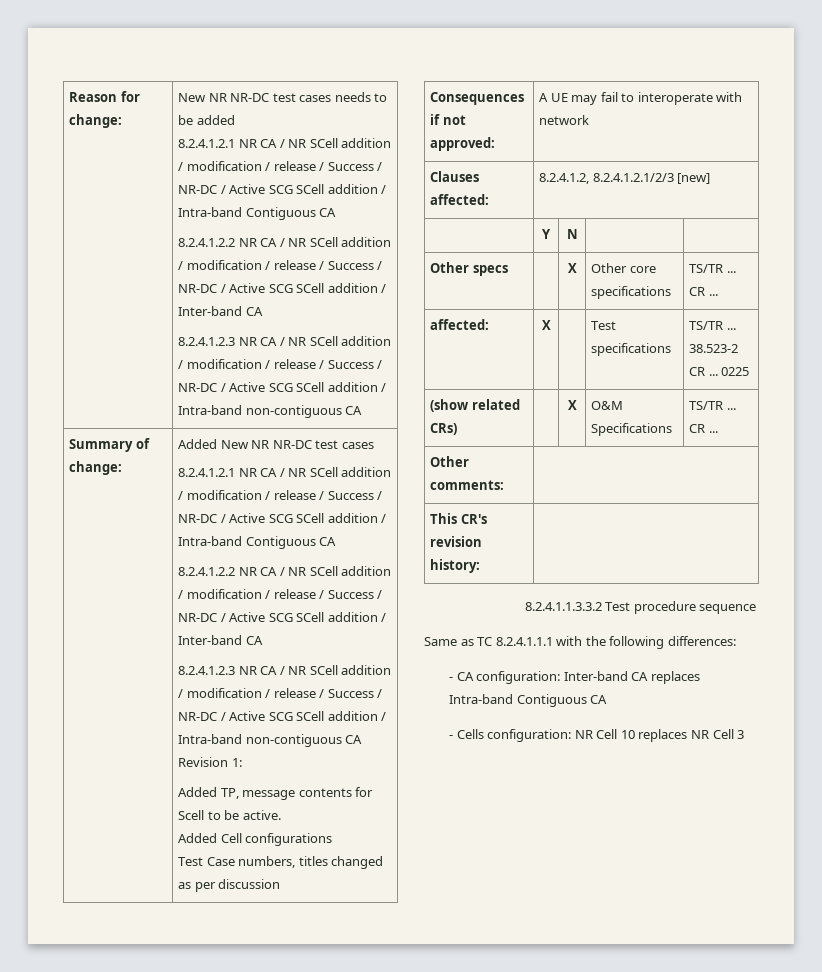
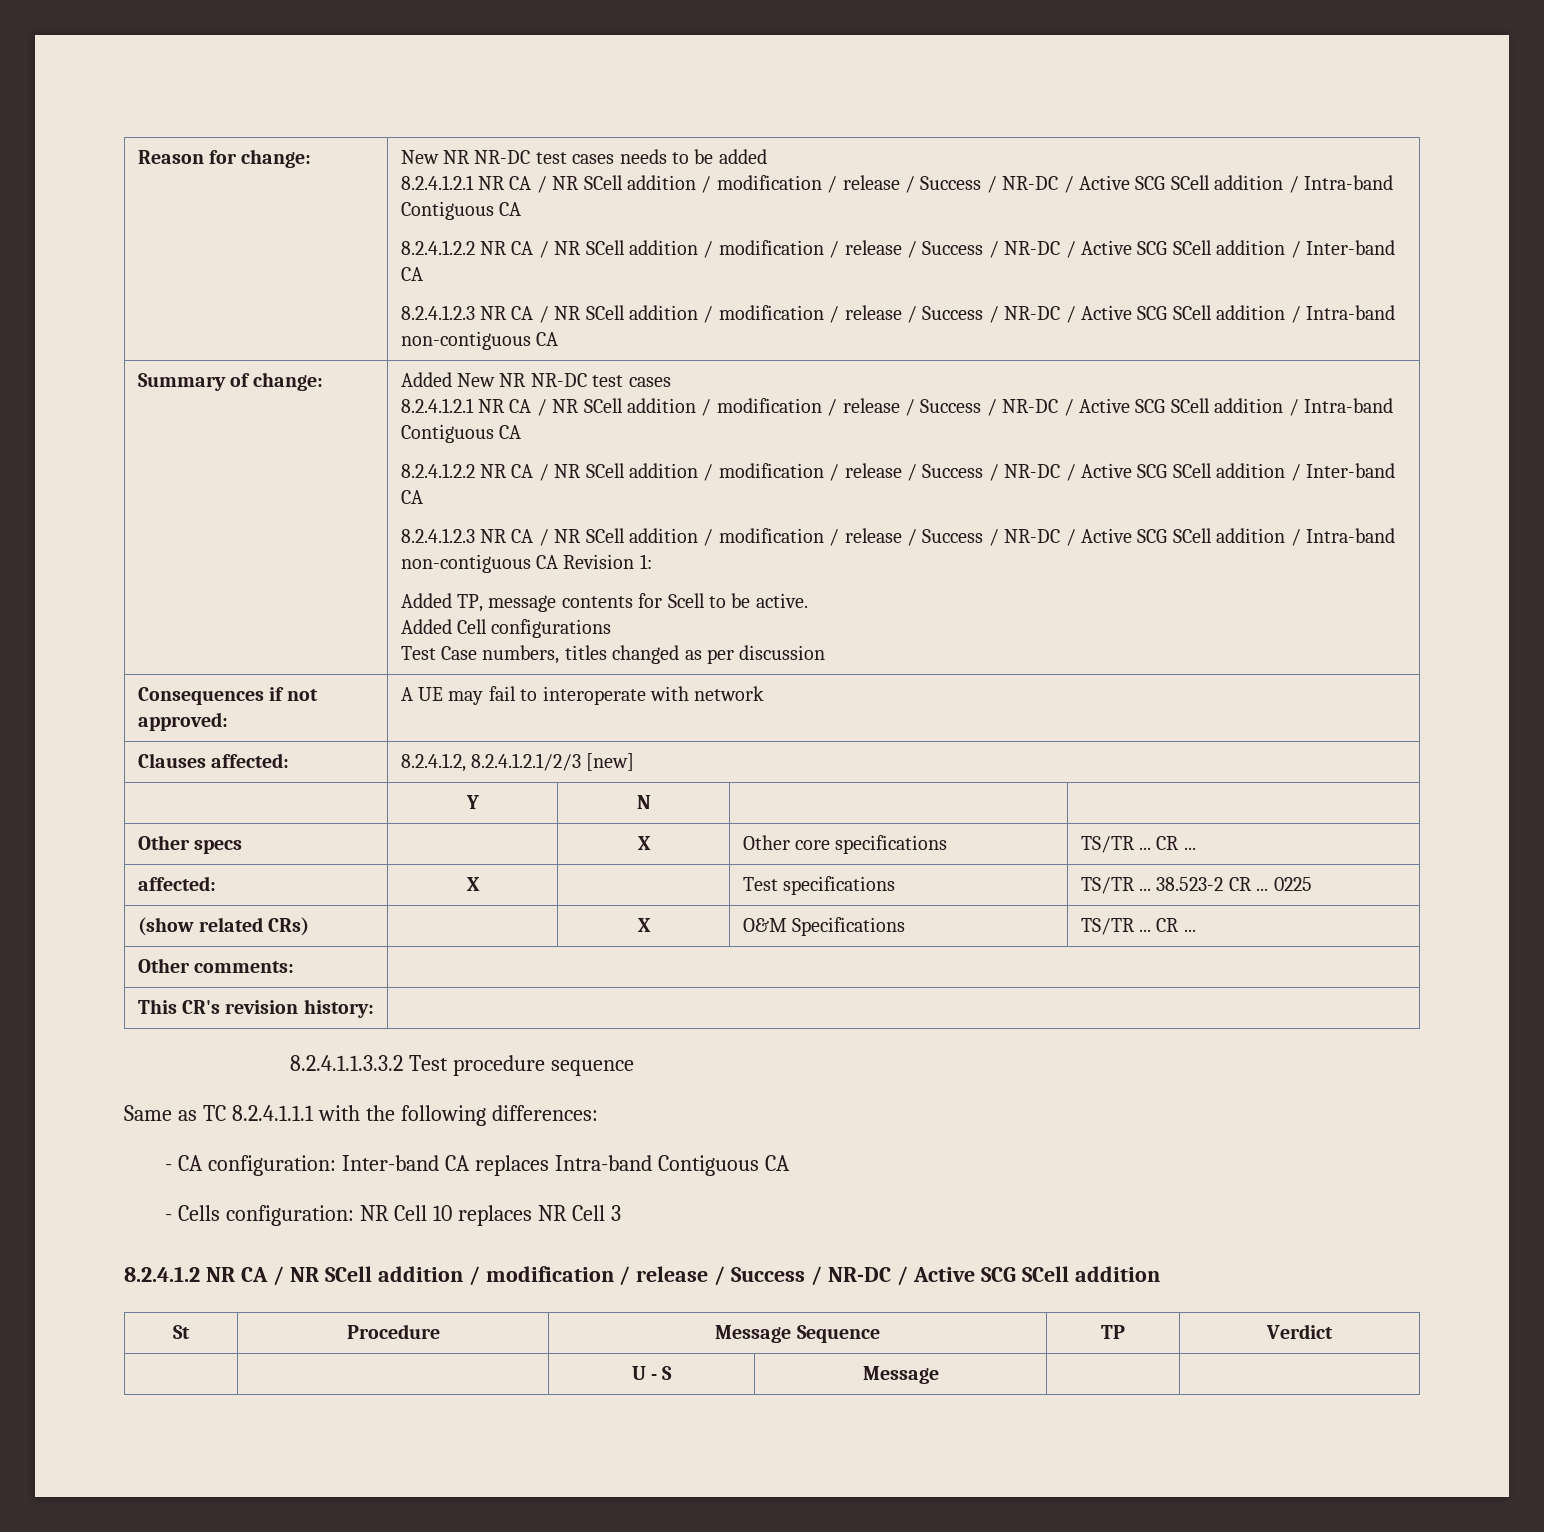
+ 8.2.4.1.2 NR CA / NR SCell addition / modification / release / Success / NR-DC / Active SCG SCell addition
+ St | Procedure | Message Sequence | TP | Verdict
+ | | U - S | Message | |

